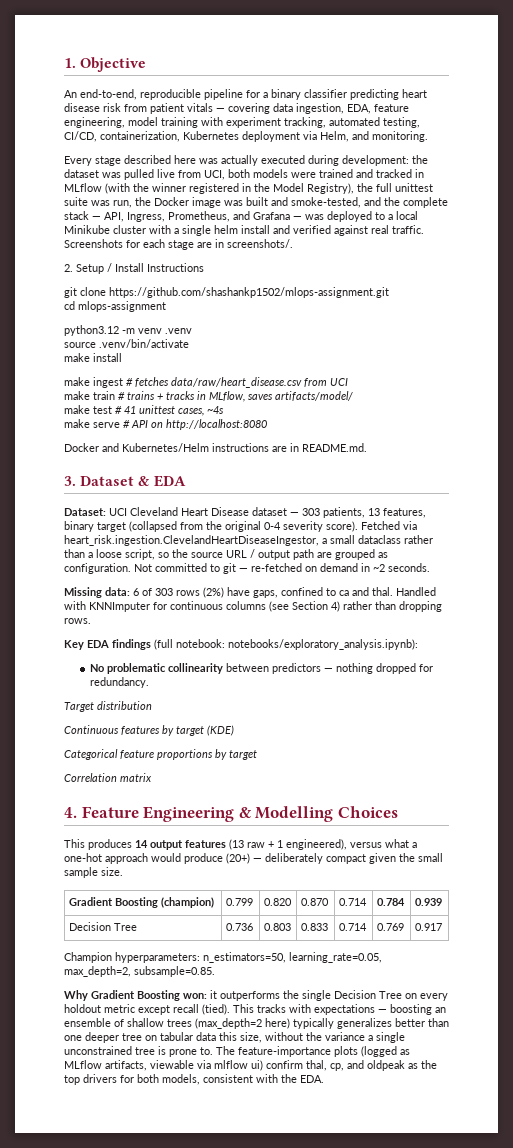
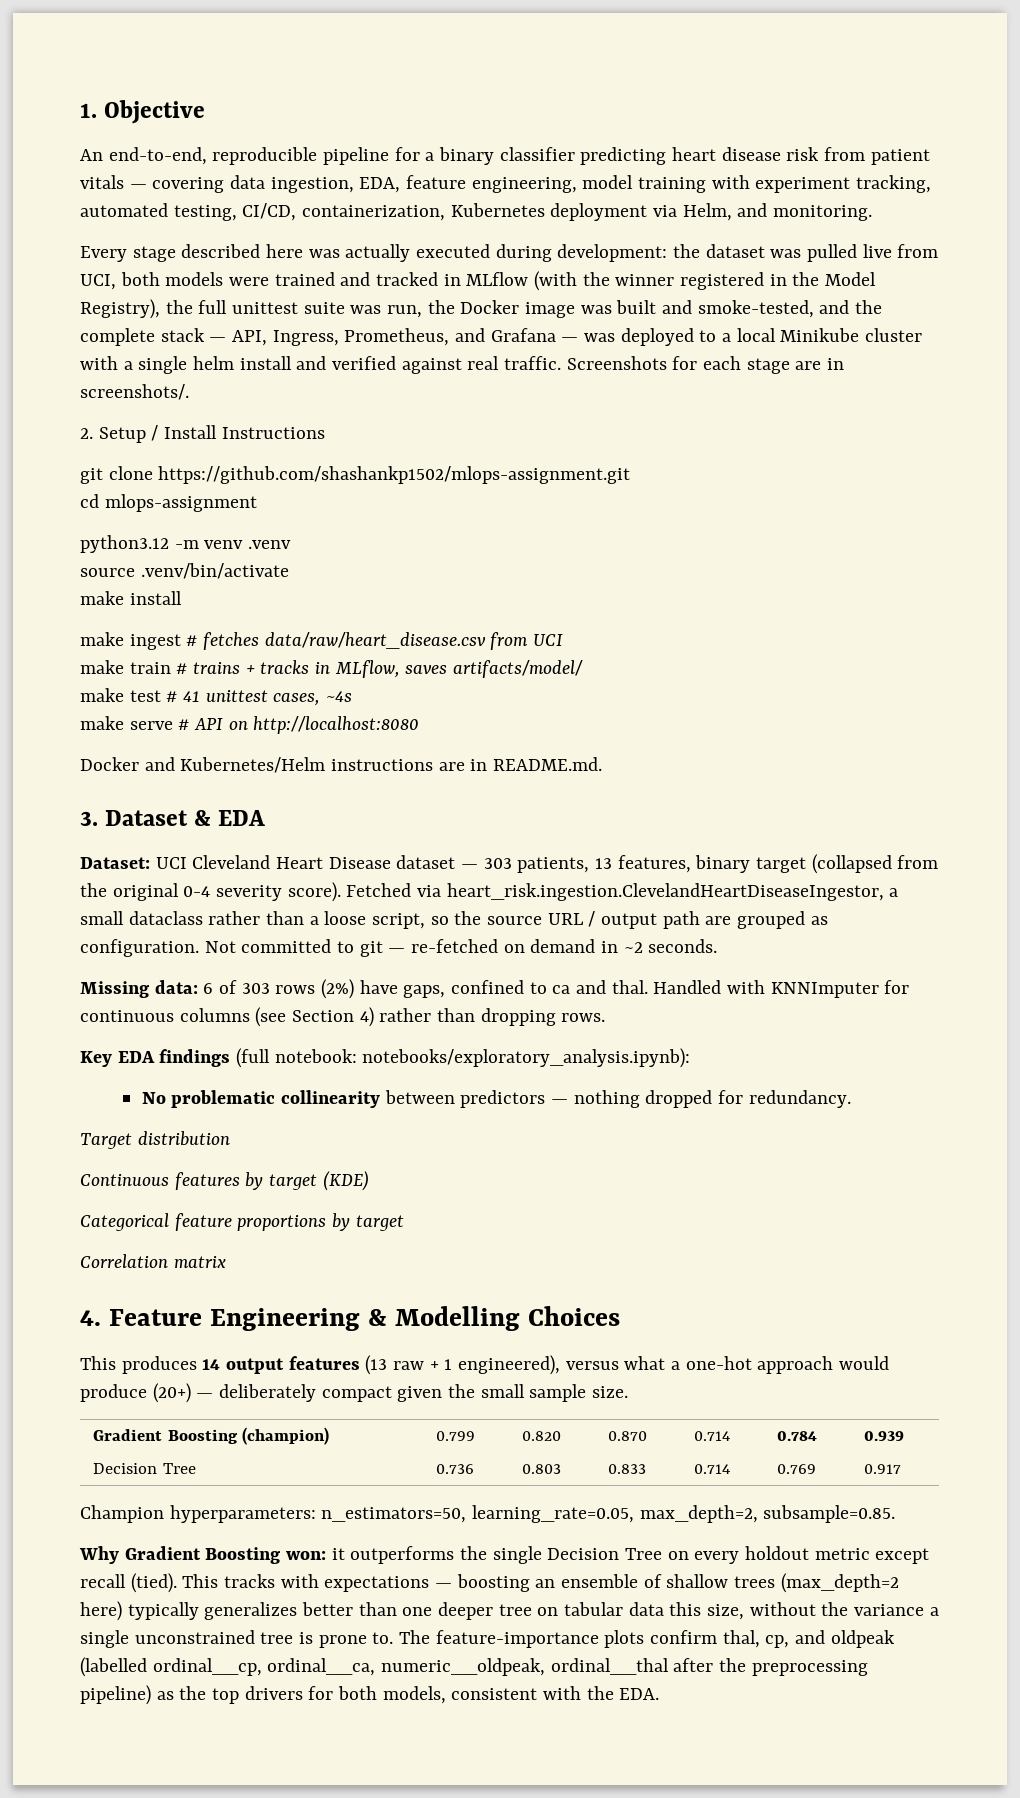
- The feature-importance plots (logged as MLflow artifacts, viewable via mlflow ui) confirm thal, cp, and oldpeak as the top drivers for both models, consistent with the EDA.
+ The feature-importance plots confirm thal, cp, and oldpeak (labelled ordinal__cp, ordinal__ca, numeric__oldpeak, ordinal__thal after the preprocessing pipeline) as the top drivers for both models, consistent with the EDA.

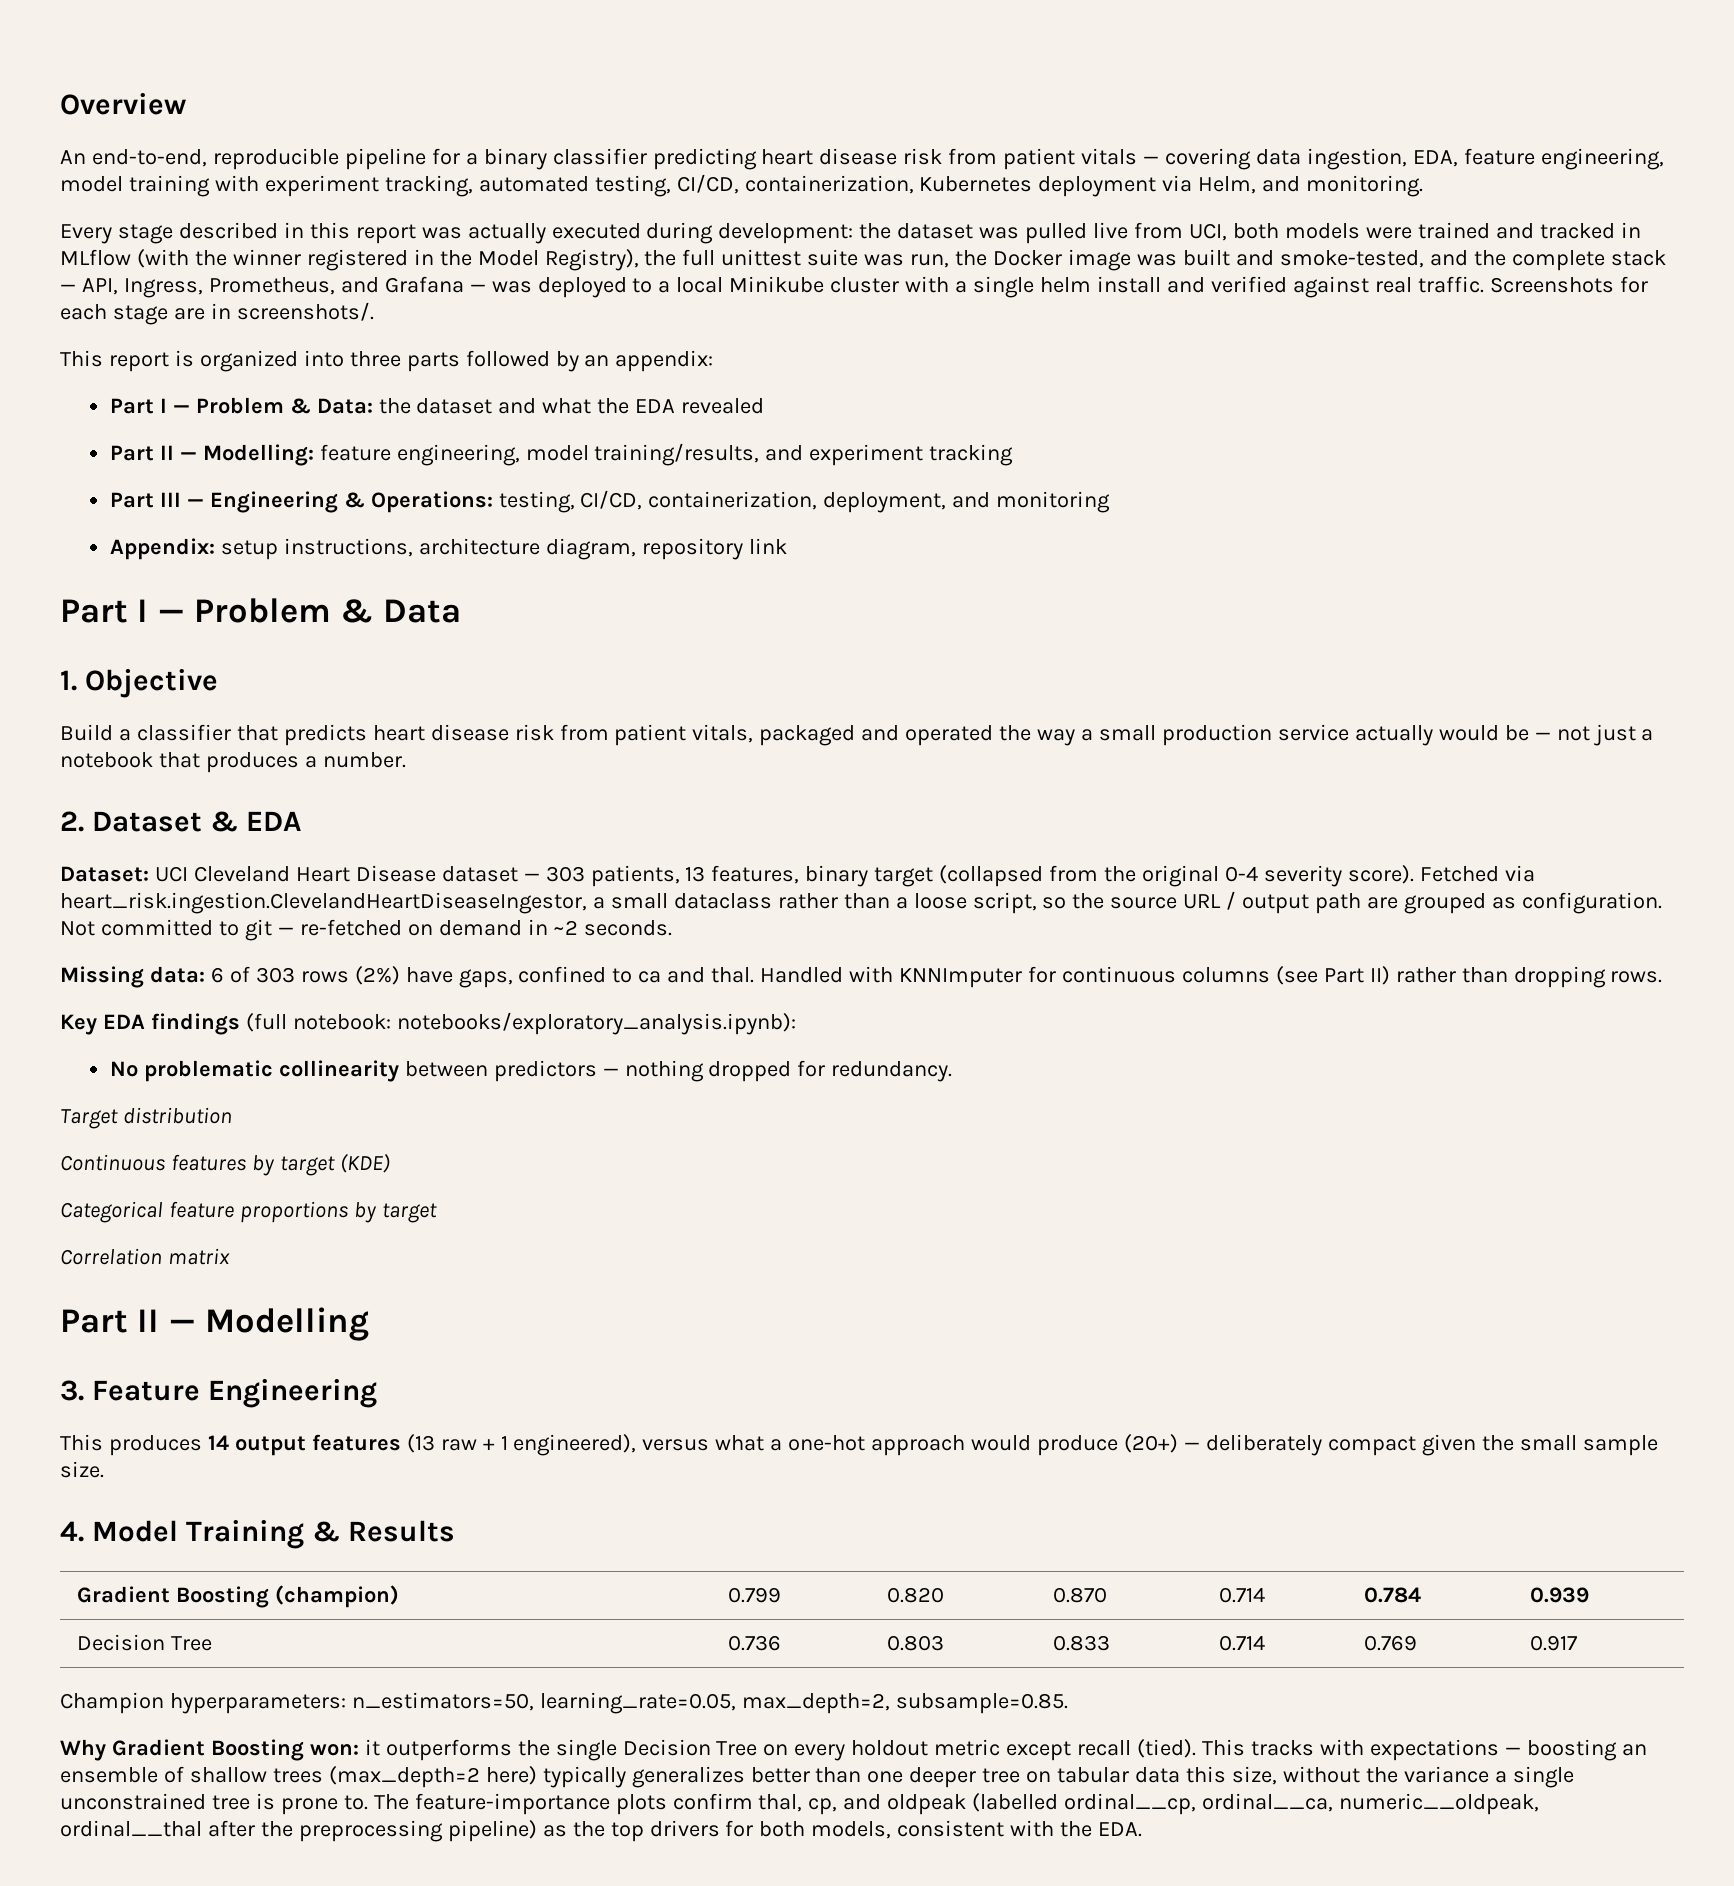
- 1. Objective
+ Overview
- Every stage described here was actually executed during development:
+ Every stage described in this report was actually executed during development:
- 2. Setup / Install Instructions
- git clone https://github.com/shashankp1502/mlops-assignment.git
- cd mlops-assignment
- python3.12 -m venv .venv
- source .venv/bin/activate
- make install
- make ingest # fetches data/raw/heart_disease.csv from UCI
- make train # trains + tracks in MLflow, saves artifacts/model/
- make test # 41 unittest cases, ~4s
- make serve # API on http://localhost:8080
- Docker and Kubernetes/Helm instructions are in README.md.
- 3. Dataset & EDA
+ This report is organized into three parts followed by an appendix:
+ Part I — Problem & Data: the dataset and what the EDA revealed
+ Part II — Modelling: feature engineering, model training/results, and experiment tracking
+ Part III — Engineering & Operations: testing, CI/CD, containerization, deployment, and monitoring
+ Appendix: setup instructions, architecture diagram, repository link
+ Part I — Problem & Data
+ 1. Objective
+ Build a classifier that predicts heart disease risk from patient vitals, packaged and operated the way a small production service actually would be — not just a notebook that produces a number.
+ 2. Dataset & EDA
- Handled with KNNImputer for continuous columns (see Section 4) rather than dropping rows.
+ Handled with KNNImputer for continuous columns (see Part II) rather than dropping rows.
- 4. Feature Engineering & Modelling Choices
+ Part II — Modelling
+ 3. Feature Engineering
+ 4. Model Training & Results

